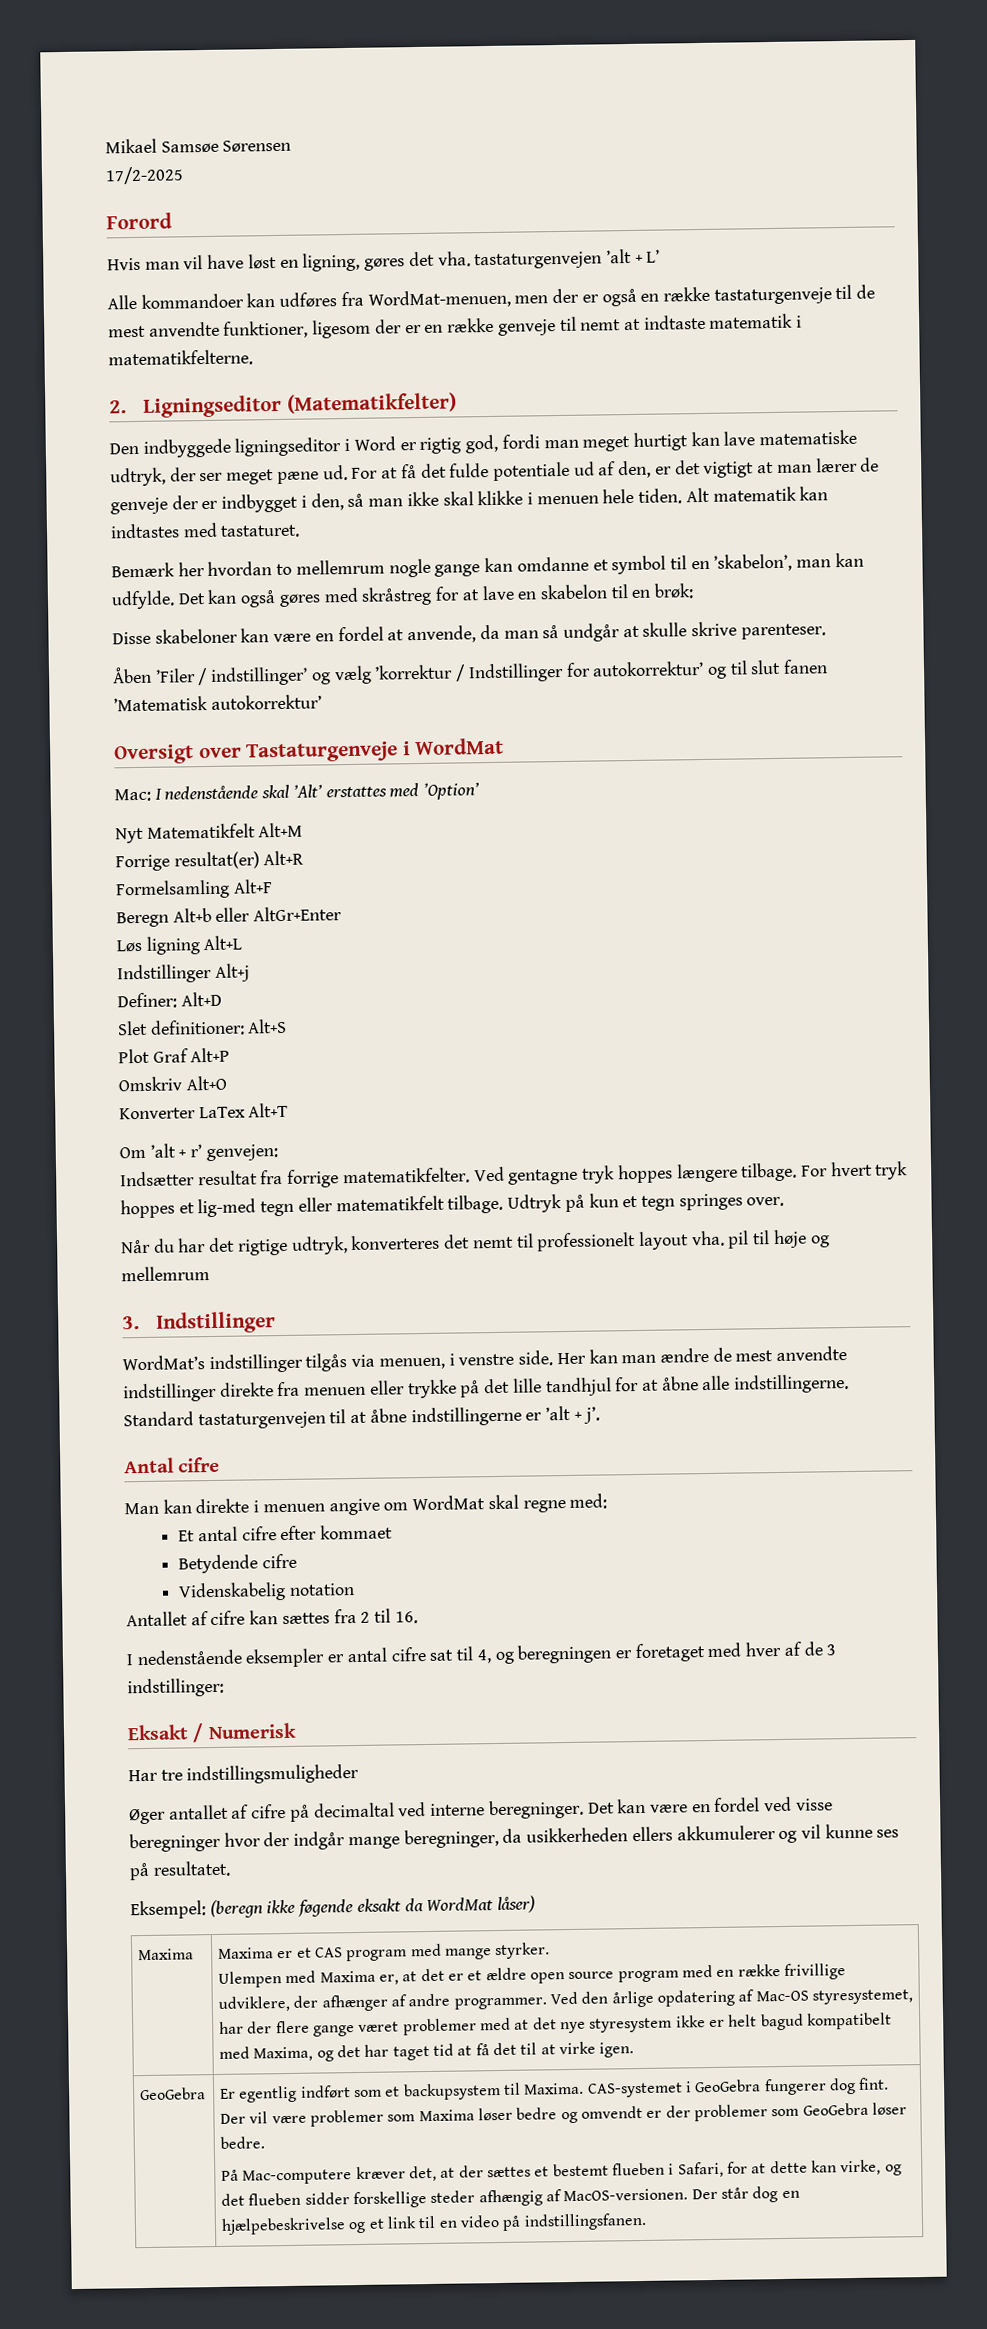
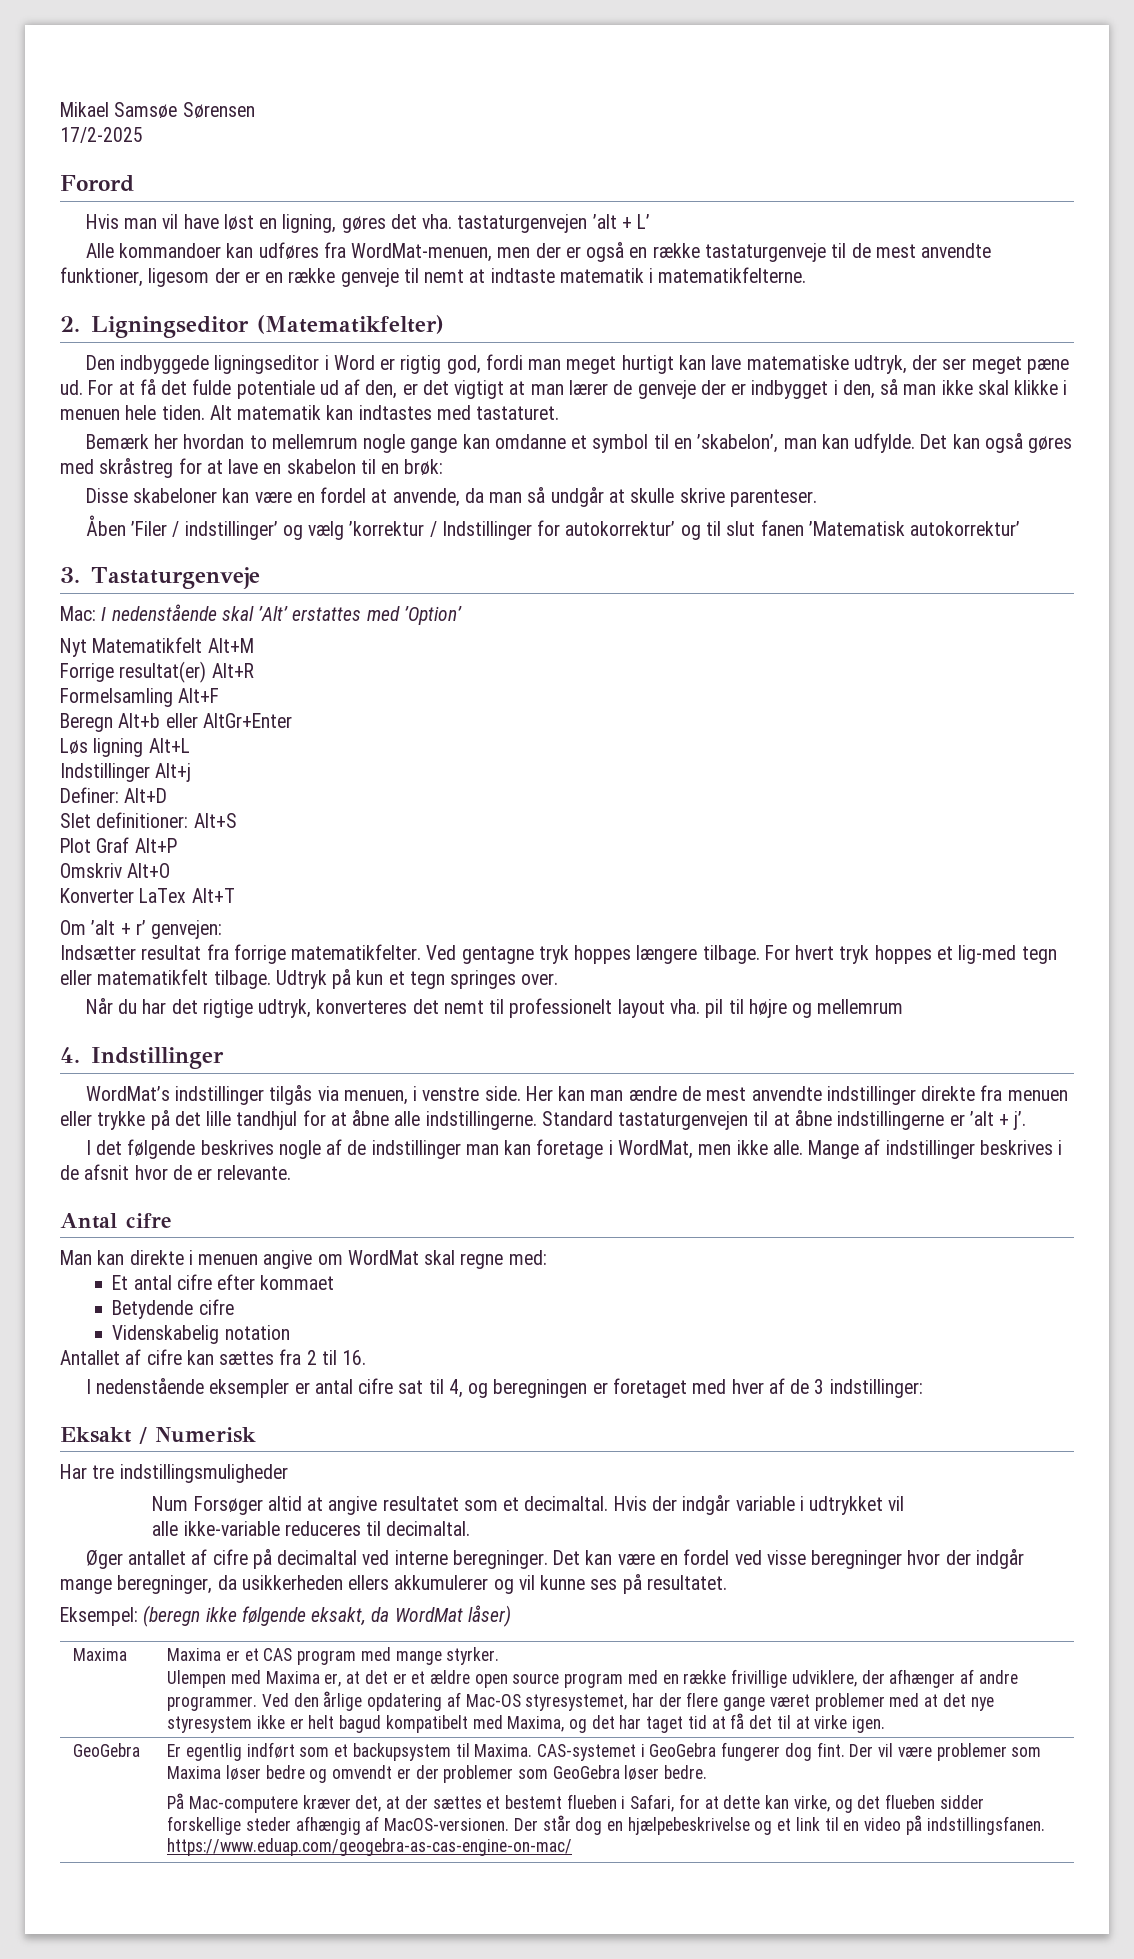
- Oversigt over Tastaturgenveje i WordMat
+ 3. Tastaturgenveje
- Når du har det rigtige udtryk, konverteres det nemt til professionelt layout vha. pil til høje og mellemrum
+ Når du har det rigtige udtryk, konverteres det nemt til professionelt layout vha. pil til højre og mellemrum
- 3. Indstillinger
+ 4. Indstillinger
+ I det følgende beskrives nogle af de indstillinger man kan foretage i WordMat, men ikke alle. Mange af indstillinger beskrives i de afsnit hvor de er relevante.
+ Num Forsøger altid at angive resultatet som et decimaltal. Hvis der indgår variable i udtrykket vil
+ alle ikke-variable reduceres til decimaltal.
- Eksempel: (beregn ikke føgende eksakt da WordMat låser)
+ Eksempel: (beregn ikke følgende eksakt, da WordMat låser)
- Der står dog en hjælpebeskrivelse og et link til en video på indstillingsfanen.
+ Der står dog en hjælpebeskrivelse og et link til en video på indstillingsfanen. https://www.eduap.com/geogebra-as-cas-engine-on-mac/

